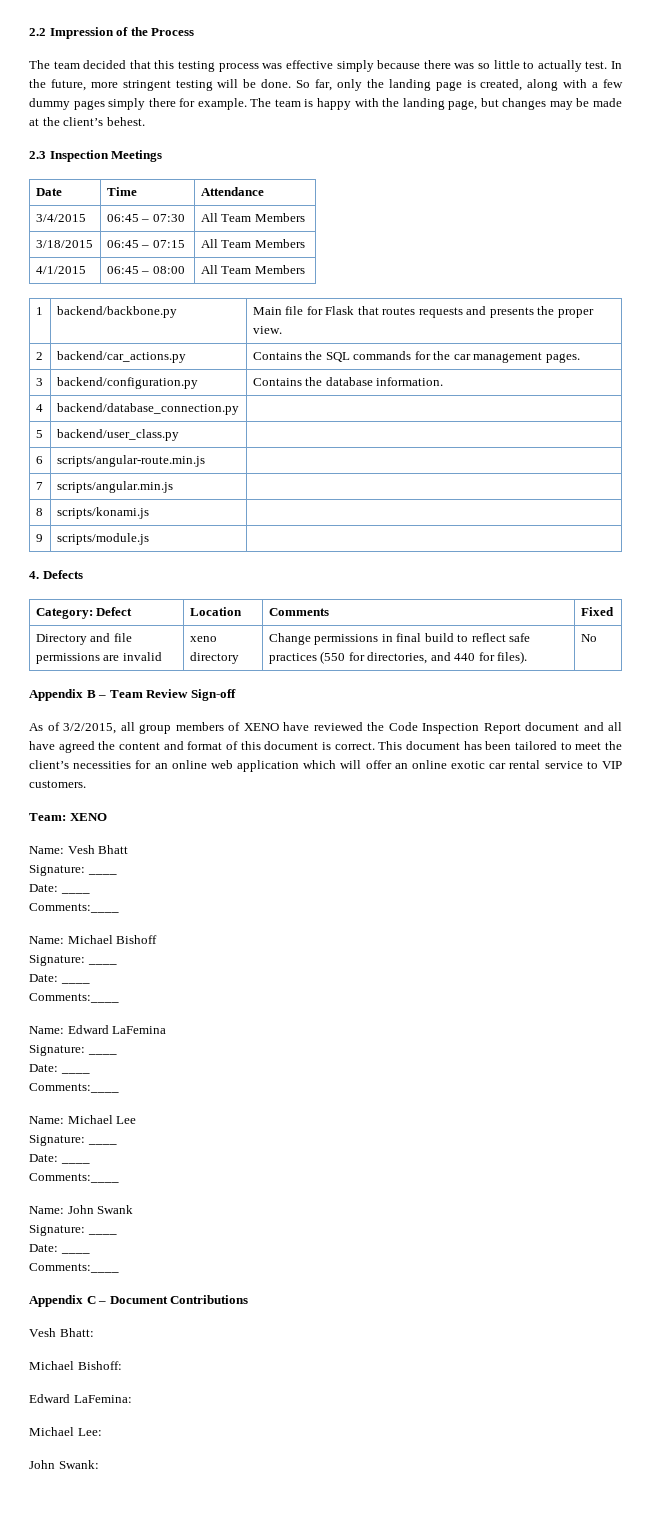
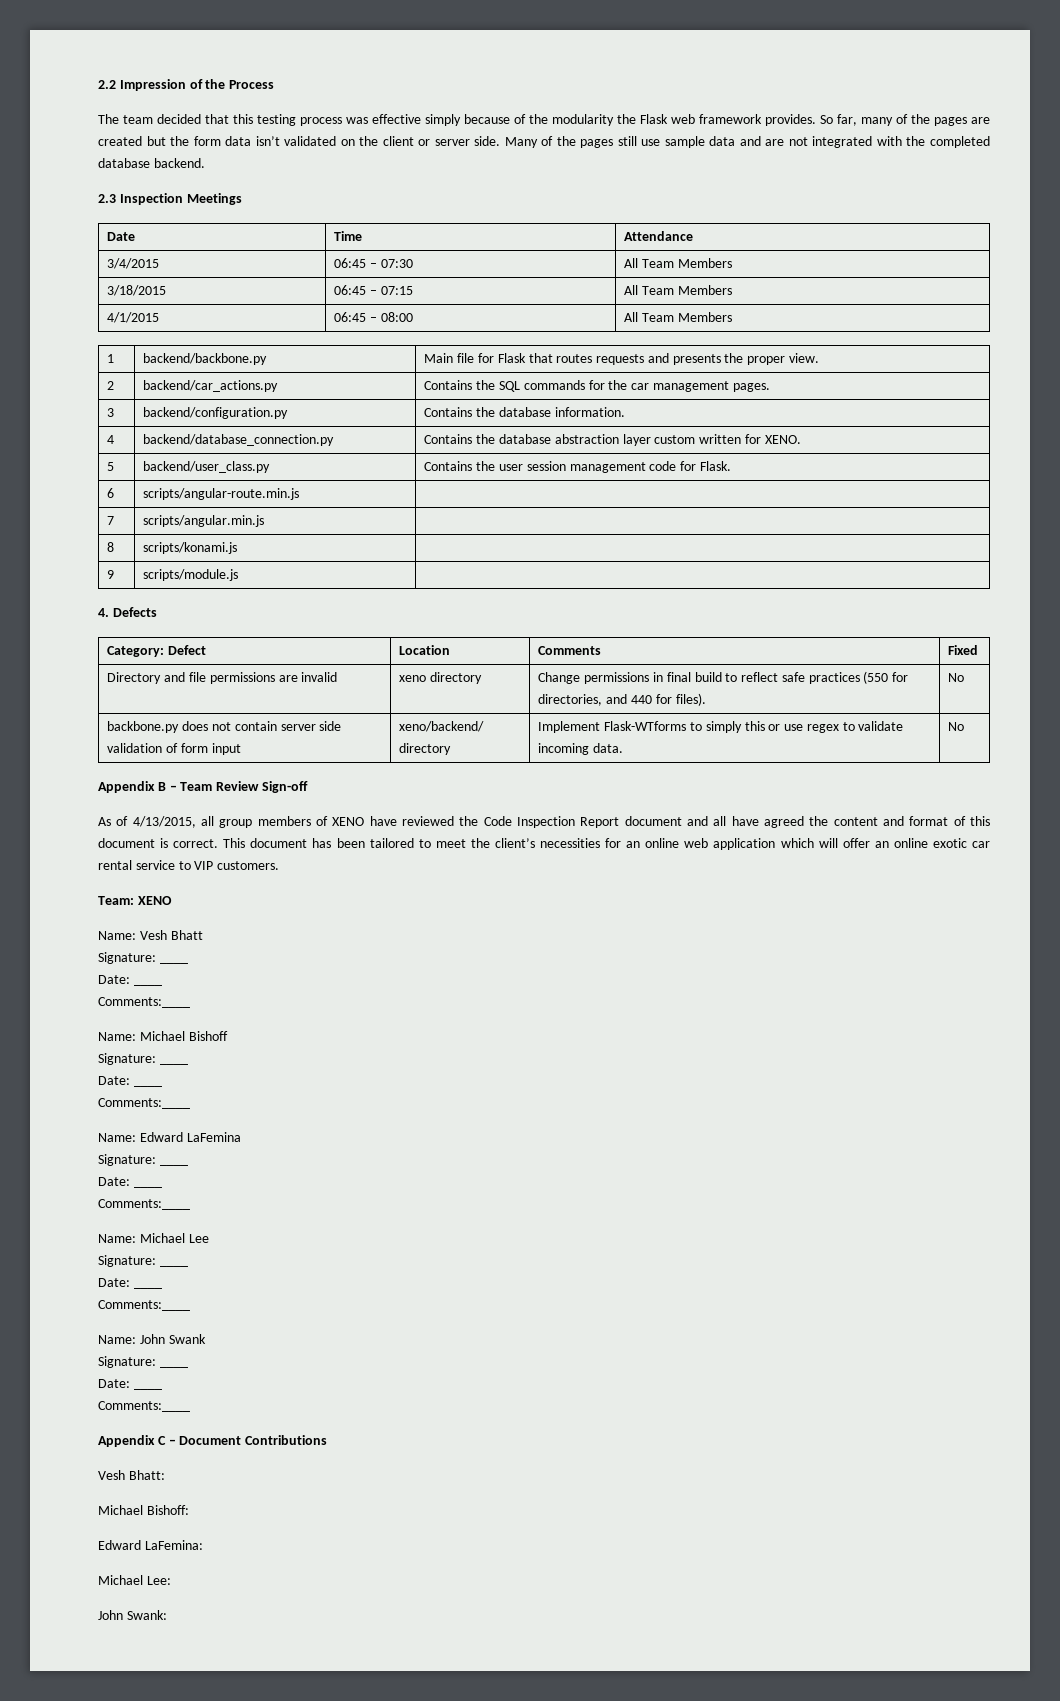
- The team decided that this testing process was effective simply because there was so little to actually test. In the future, more stringent testing will be done. So far, only the landing page is created, along with a few dummy pages simply there for example. The team is happy with the landing page, but changes may be made at the client’s behest.
+ The team decided that this testing process was effective simply because of the modularity the Flask web framework provides. So far, many of the pages are created but the form data isn’t validated on the client or server side. Many of the pages still use sample data and are not integrated with the completed database backend.
- 4 | backend/database_connection.py |
- 5 | backend/user_class.py |
+ 4 | backend/database_connection.py | Contains the database abstraction layer custom written for XENO.
+ 5 | backend/user_class.py | Contains the user session management code for Flask.
+ backbone.py does not contain server side validation of form input | xeno/backend/ directory | Implement Flask-WTforms to simply this or use regex to validate incoming data. | No
- As of 3/2/2015, all group members of XENO have reviewed the Code Inspection Report document and all have agreed the content and format of this document is correct.
+ As of 4/13/2015, all group members of XENO have reviewed the Code Inspection Report document and all have agreed the content and format of this document is correct.

